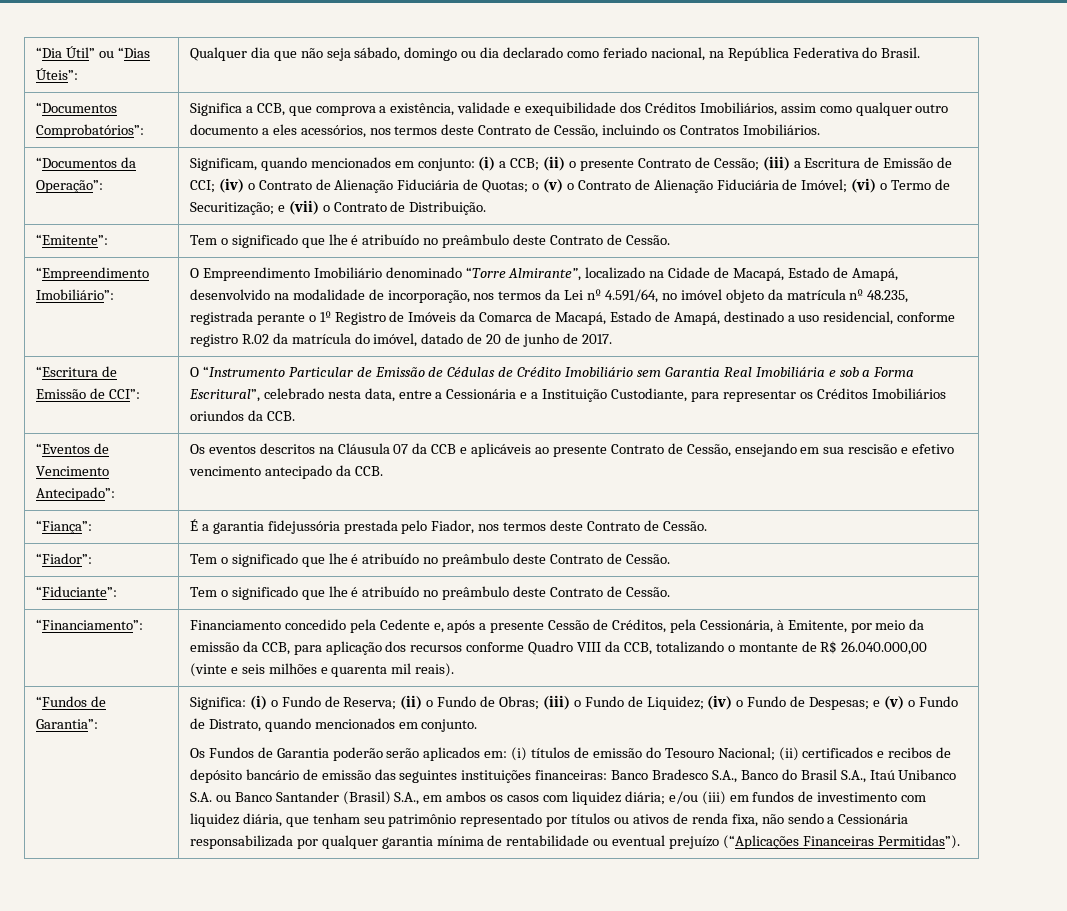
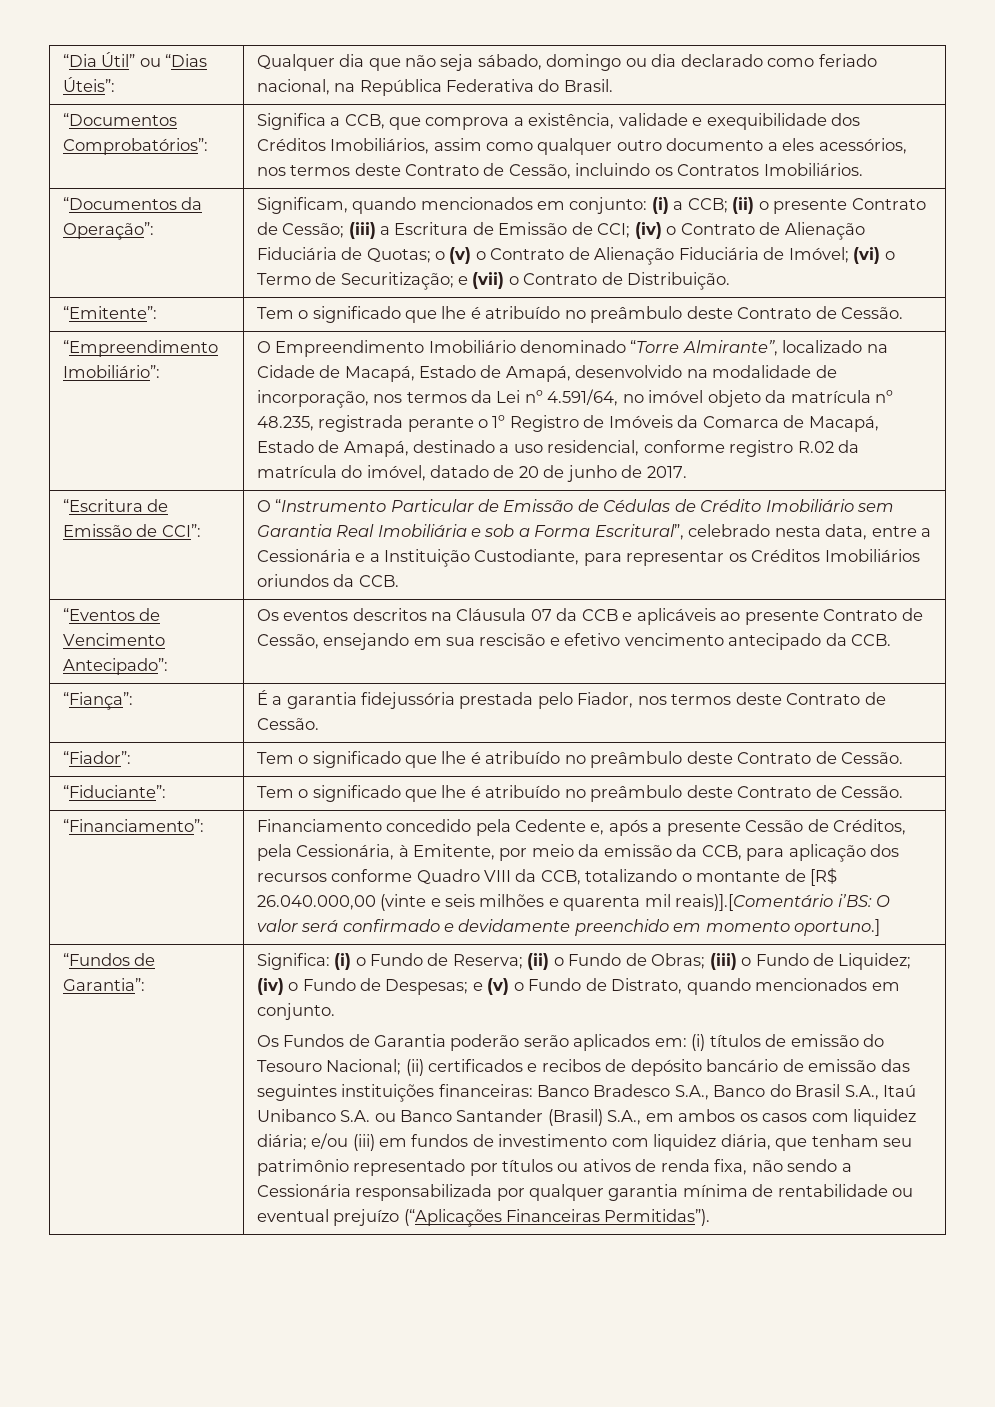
- Financiamento concedido pela Cedente e, após a presente Cessão de Créditos, pela Cessionária, à Emitente, por meio da emissão da CCB, para aplicação dos recursos conforme Quadro VIII da CCB, totalizando o montante de R$ 26.040.000,00 (vinte e seis milhões e quarenta mil reais).
+ Financiamento concedido pela Cedente e, após a presente Cessão de Créditos, pela Cessionária, à Emitente, por meio da emissão da CCB, para aplicação dos recursos conforme Quadro VIII da CCB, totalizando o montante de [R$ 26.040.000,00 (vinte e seis milhões e quarenta mil reais)].[Comentário i’BS: O valor será confirmado e devidamente preenchido em momento oportuno.]

